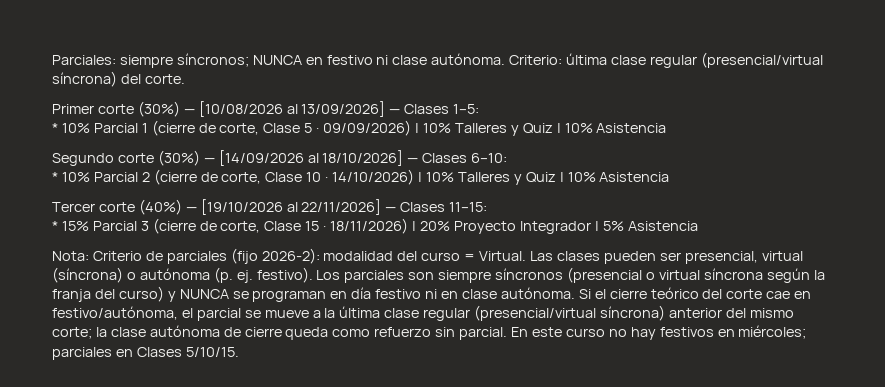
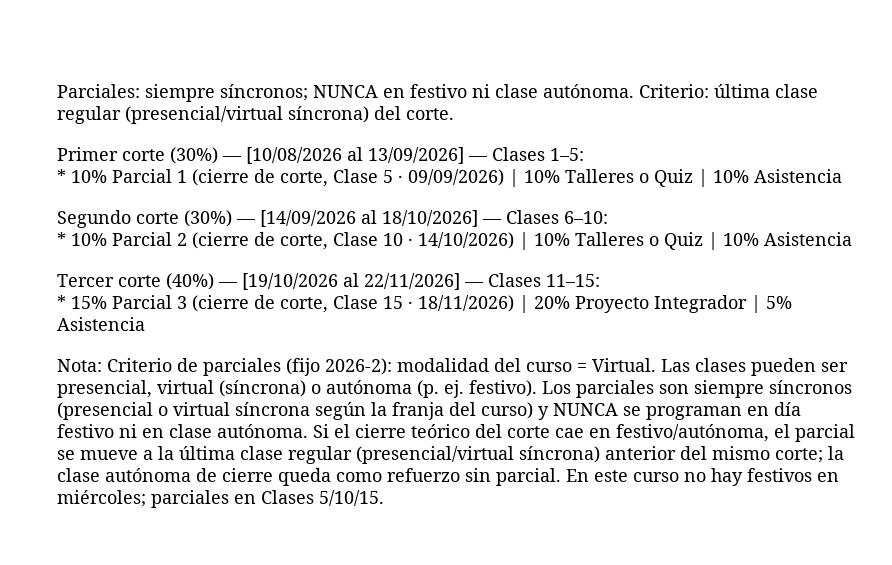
- * 10% Parcial 1 (cierre de corte, Clase 5 · 09/09/2026) | 10% Talleres y Quiz | 10% Asistencia
+ * 10% Parcial 1 (cierre de corte, Clase 5 · 09/09/2026) | 10% Talleres o Quiz | 10% Asistencia
- * 10% Parcial 2 (cierre de corte, Clase 10 · 14/10/2026) | 10% Talleres y Quiz | 10% Asistencia
+ * 10% Parcial 2 (cierre de corte, Clase 10 · 14/10/2026) | 10% Talleres o Quiz | 10% Asistencia

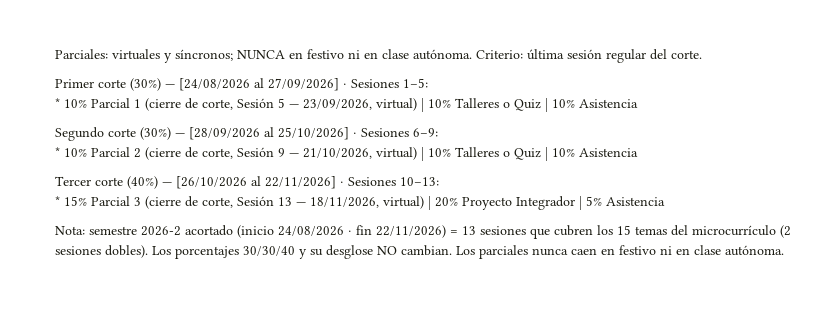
- Parciales: siempre síncronos; NUNCA en festivo ni clase autónoma.
+ Parciales: virtuales y síncronos; NUNCA en festivo ni en clase autónoma.
- Criterio: última clase regular (presencial/virtual síncrona) del corte.
+ Criterio: última sesión regular del corte.
- Primer corte (30%) — [10/08/2026 al 13/09/2026] — Clases 1–5:
+ Primer corte (30%) — [24/08/2026 al 27/09/2026] · Sesiones 1–5:
- * 10% Parcial 1 (cierre de corte, Clase 5 · 09/09/2026) | 10% Talleres o Quiz | 10% Asistencia
+ * 10% Parcial 1 (cierre de corte, Sesión 5 — 23/09/2026, virtual) | 10% Talleres o Quiz | 10% Asistencia
- Segundo corte (30%) — [14/09/2026 al 18/10/2026] — Clases 6–10:
+ Segundo corte (30%) — [28/09/2026 al 25/10/2026] · Sesiones 6–9:
- * 10% Parcial 2 (cierre de corte, Clase 10 · 14/10/2026) | 10% Talleres o Quiz | 10% Asistencia
+ * 10% Parcial 2 (cierre de corte, Sesión 9 — 21/10/2026, virtual) | 10% Talleres o Quiz | 10% Asistencia
- Tercer corte (40%) — [19/10/2026 al 22/11/2026] — Clases 11–15:
+ Tercer corte (40%) — [26/10/2026 al 22/11/2026] · Sesiones 10–13:
- * 15% Parcial 3 (cierre de corte, Clase 15 · 18/11/2026) | 20% Proyecto Integrador | 5% Asistencia
+ * 15% Parcial 3 (cierre de corte, Sesión 13 — 18/11/2026, virtual) | 20% Proyecto Integrador | 5% Asistencia
- Nota: Criterio de parciales (fijo 2026-2): modalidad del curso = Virtual. Las clases pueden ser presencial, virtual (síncrona) o autónoma (p. ej. festivo). Los parciales son siempre síncronos (presencial o virtual síncrona según la franja del curso) y NUNCA se programan en día festivo ni en clase autónoma. Si el cierre teórico del corte cae en festivo/autónoma, el parcial se mueve a la última clase regular (presencial/virtual síncrona) anterior del mismo corte; la clase autónoma de cierre queda como refuerzo sin parcial. En este curso no hay festivos en miércoles; parciales en Clases 5/10/15.
+ Nota: semestre 2026-2 acortado (inicio 24/08/2026 · fin 22/11/2026) = 13 sesiones que cubren los 15 temas del microcurrículo (2 sesiones dobles). Los porcentajes 30/30/40 y su desglose NO cambian. Los parciales nunca caen en festivo ni en clase autónoma.

